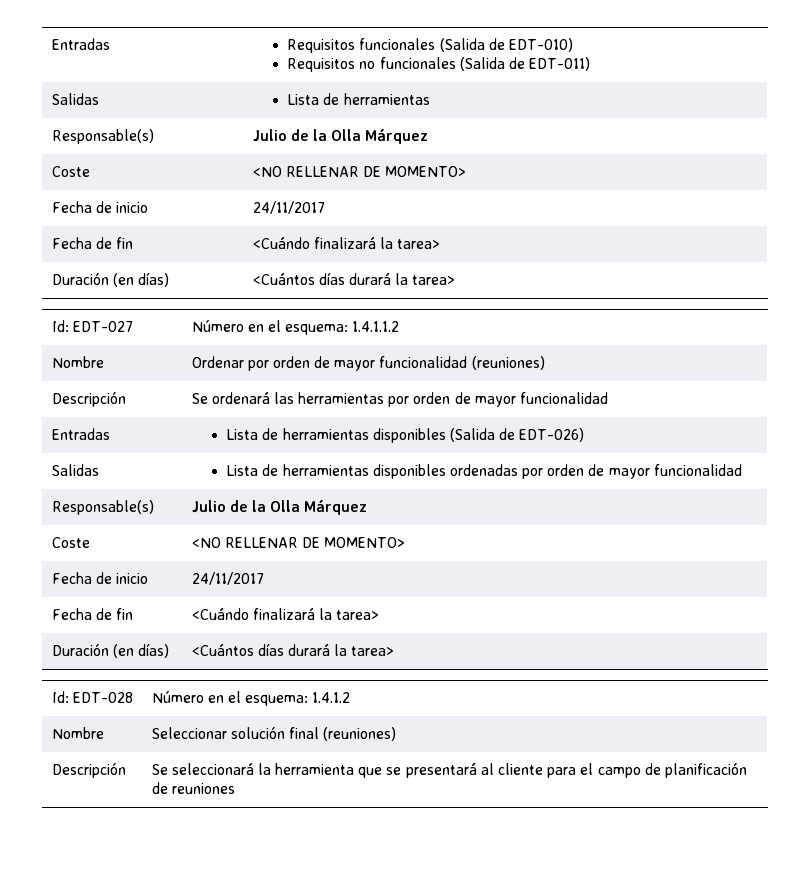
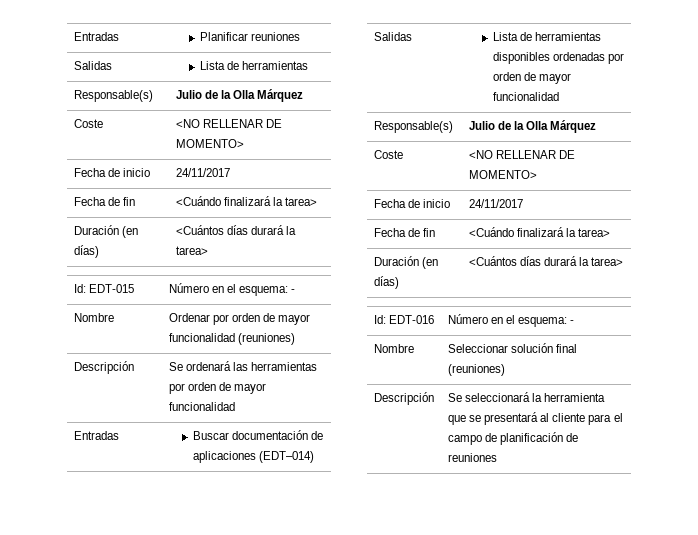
- Entradas | Requisitos funcionales (Salida de EDT-010)
- Requisitos no funcionales (Salida de EDT-011)
+ Entradas | Planificar reuniones
- Id: EDT-027 | Número en el esquema: 1.4.1.1.2
+ Id: EDT-015 | Número en el esquema: -
- Entradas | Lista de herramientas disponibles (Salida de EDT-026)
+ Entradas | Buscar documentación de aplicaciones (EDT–014)
- Id: EDT-028 | Número en el esquema: 1.4.1.2
+ Id: EDT-016 | Número en el esquema: -

